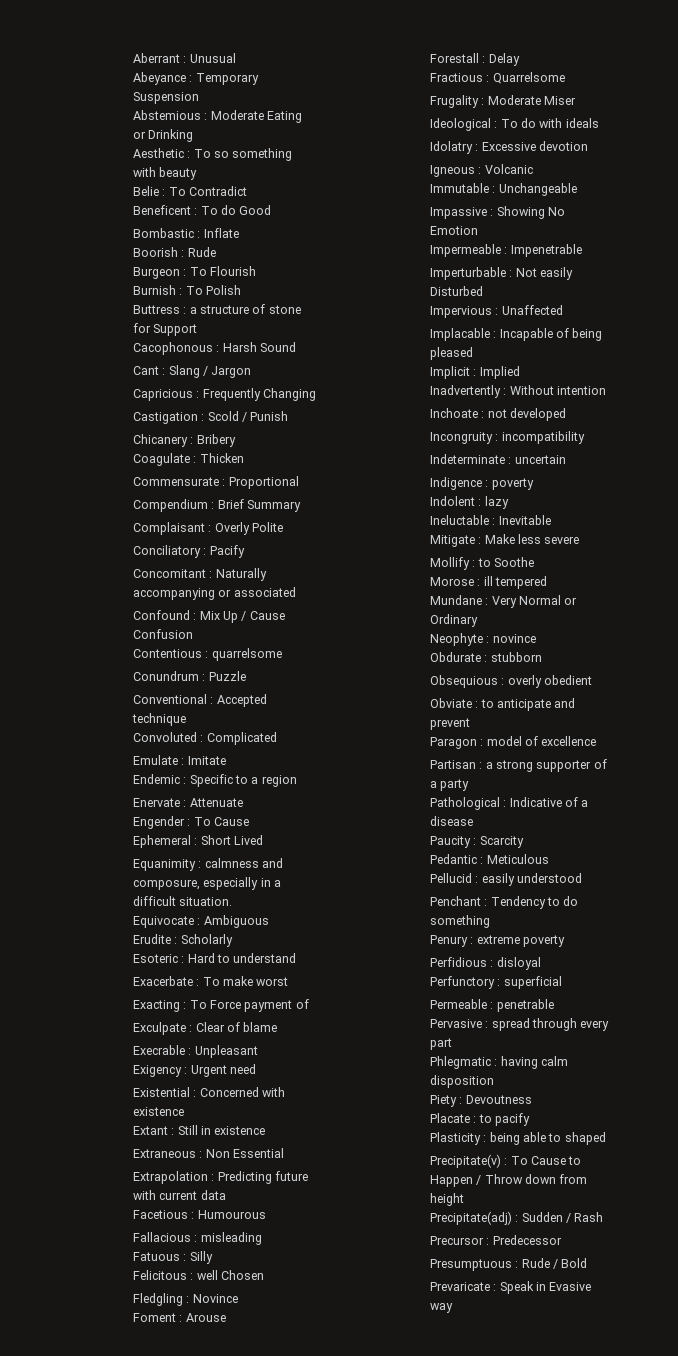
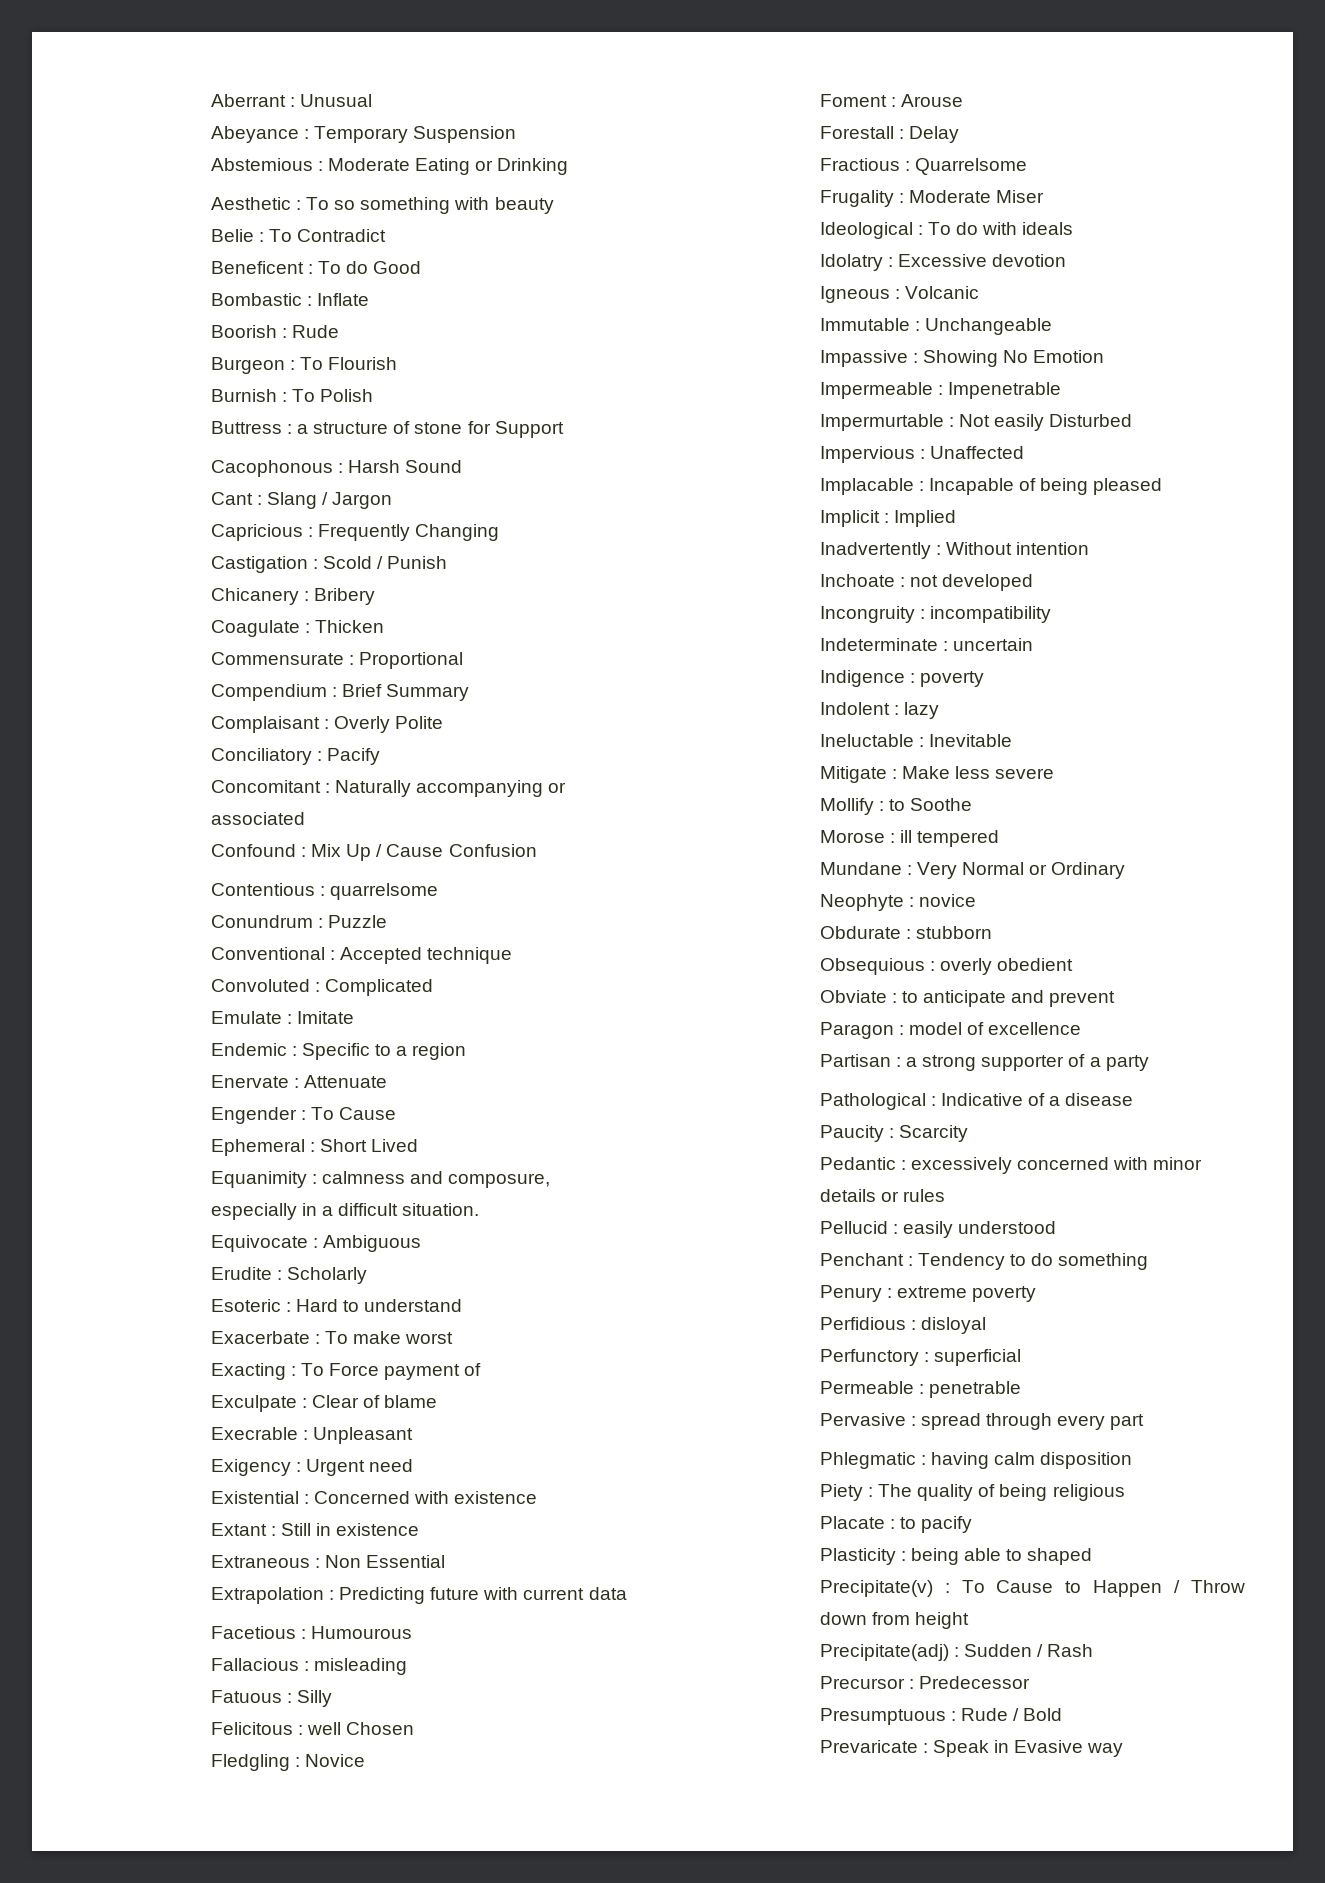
- Fledgling : Novince
+ Fledgling : Novice
- Imperturbable : Not easily Disturbed
+ Impermurtable : Not easily Disturbed
- Neophyte : novince
+ Neophyte : novice
- Pedantic : Meticulous
+ Pedantic : excessively concerned with minor details or rules
- Piety : Devoutness
+ Piety : The quality of being religious

